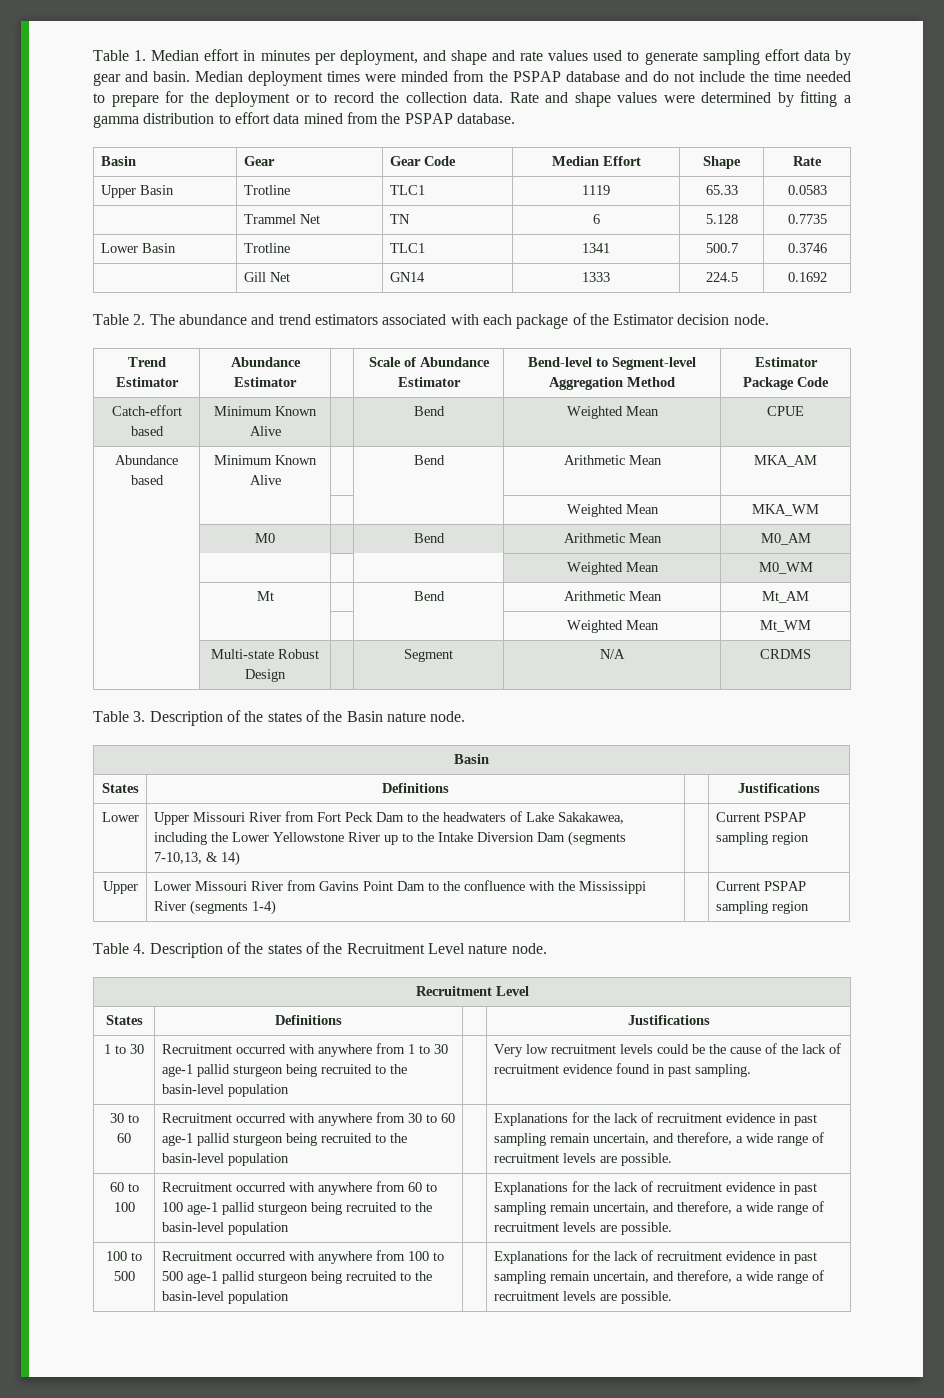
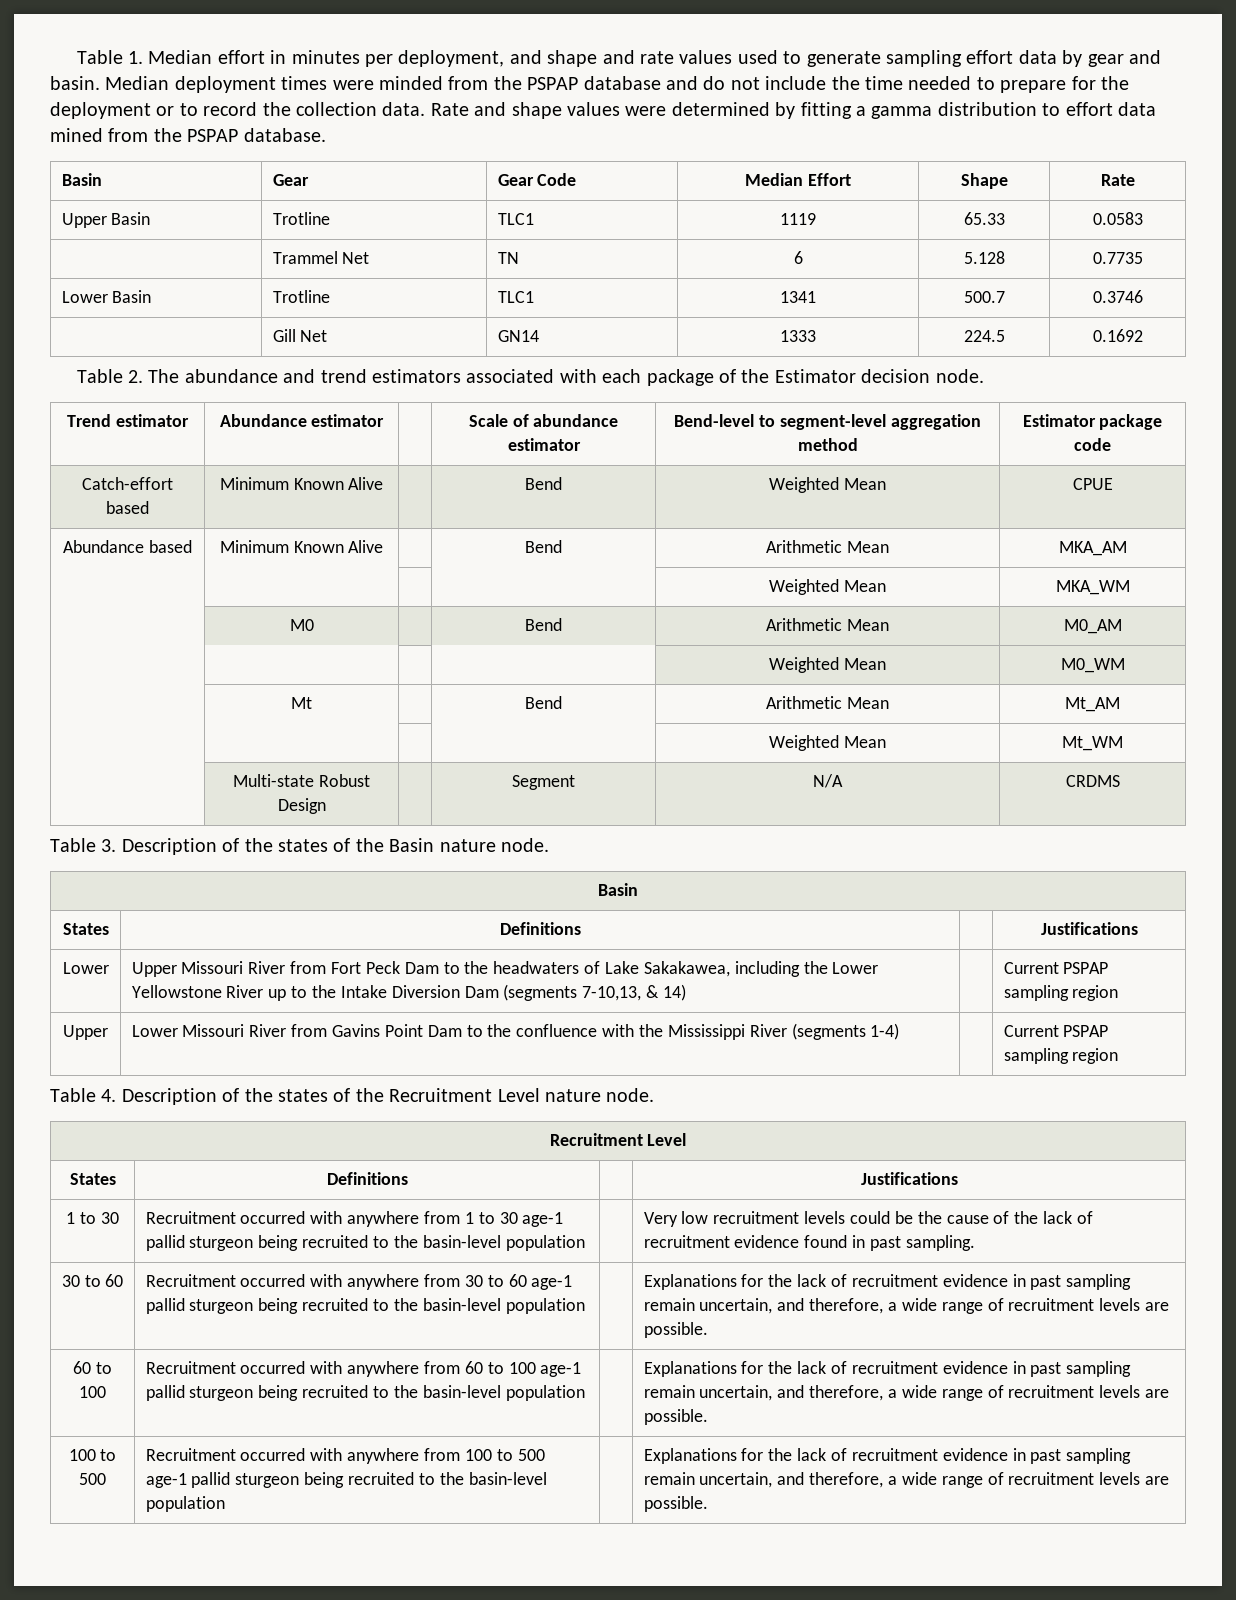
- Trend Estimator | Abundance Estimator | | Scale of Abundance Estimator | Bend-level to Segment-level Aggregation Method | Estimator Package Code
+ Trend estimator | Abundance estimator | | Scale of abundance estimator | Bend-level to segment-level aggregation method | Estimator package code

